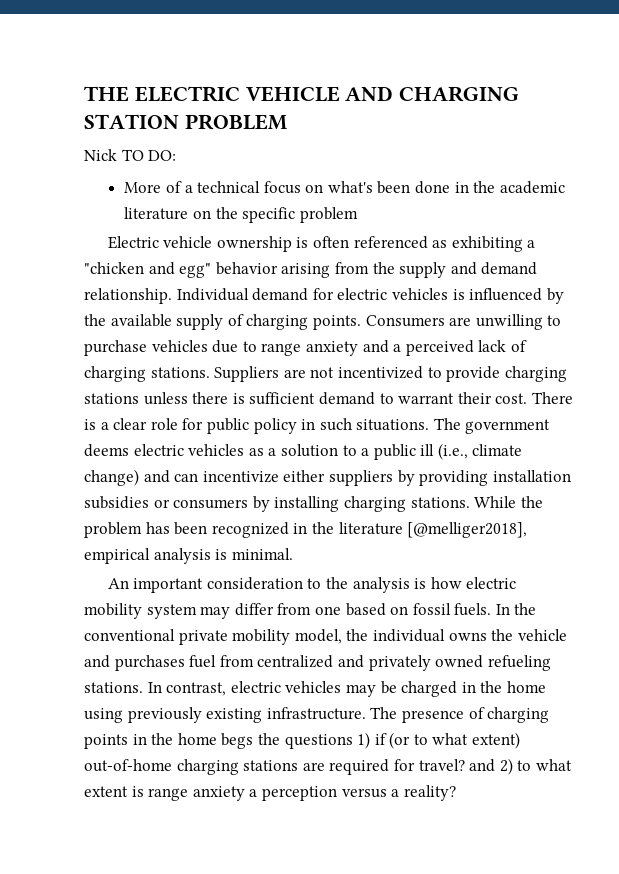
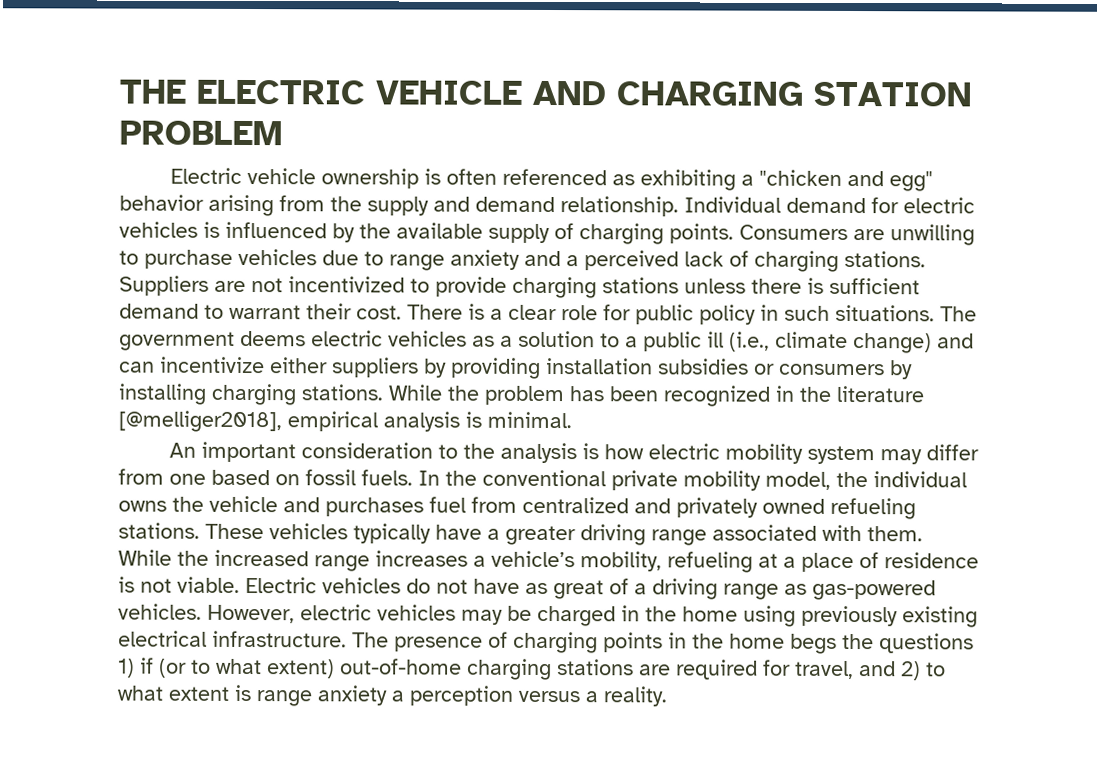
- Nick TO DO:
- More of a technical focus on what's been done in the academic literature on the specific problem
- In contrast, electric vehicles may be charged in the home using previously existing infrastructure.
+ These vehicles typically have a greater driving range associated with them. While the increased range increases a vehicle’s mobility, refueling at a place of residence is not viable. Electric vehicles do not have as great of a driving range as gas-powered vehicles. However, electric vehicles may be charged in the home using previously existing electrical infrastructure.
- The presence of charging points in the home begs the questions 1) if (or to what extent) out-of-home charging stations are required for travel? and 2) to what extent is range anxiety a perception versus a reality?
+ The presence of charging points in the home begs the questions 1) if (or to what extent) out-of-home charging stations are required for travel, and 2) to what extent is range anxiety a perception versus a reality.

